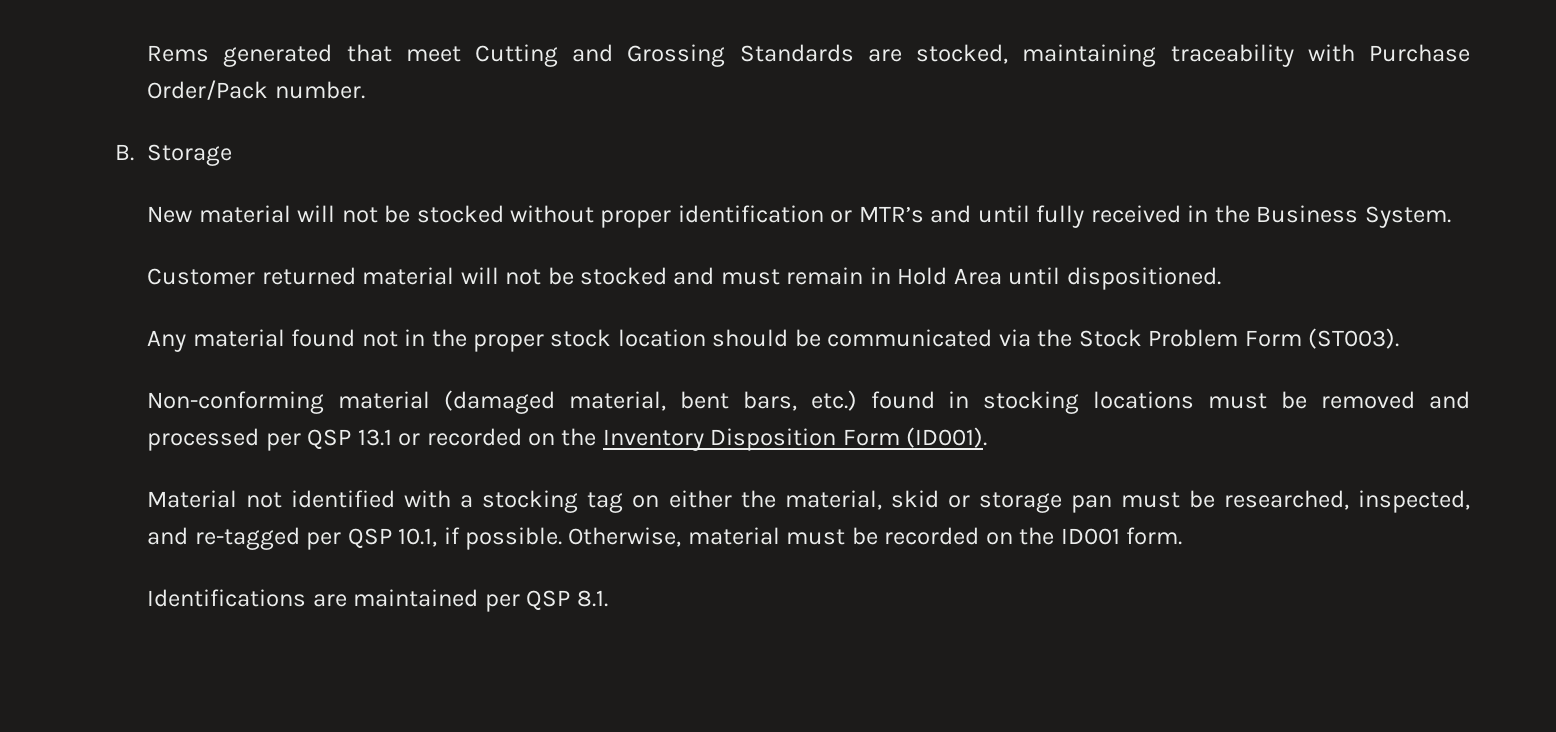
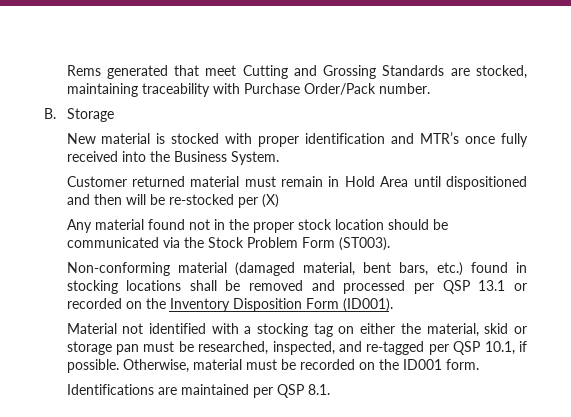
- New material will not be stocked without proper identification or MTR’s and until fully received in the Business System.
+ New material is stocked with proper identification and MTR’s once fully received into the Business System.
- Customer returned material will not be stocked and must remain in Hold Area until dispositioned.
+ Customer returned material must remain in Hold Area until dispositioned and then will be re-stocked per (X)
- Non-conforming material (damaged material, bent bars, etc.) found in stocking locations must be removed and processed per QSP 13.1 or recorded on the Inventory Disposition Form (ID001).
+ Non-conforming material (damaged material, bent bars, etc.) found in stocking locations shall be removed and processed per QSP 13.1 or recorded on the Inventory Disposition Form (ID001).

